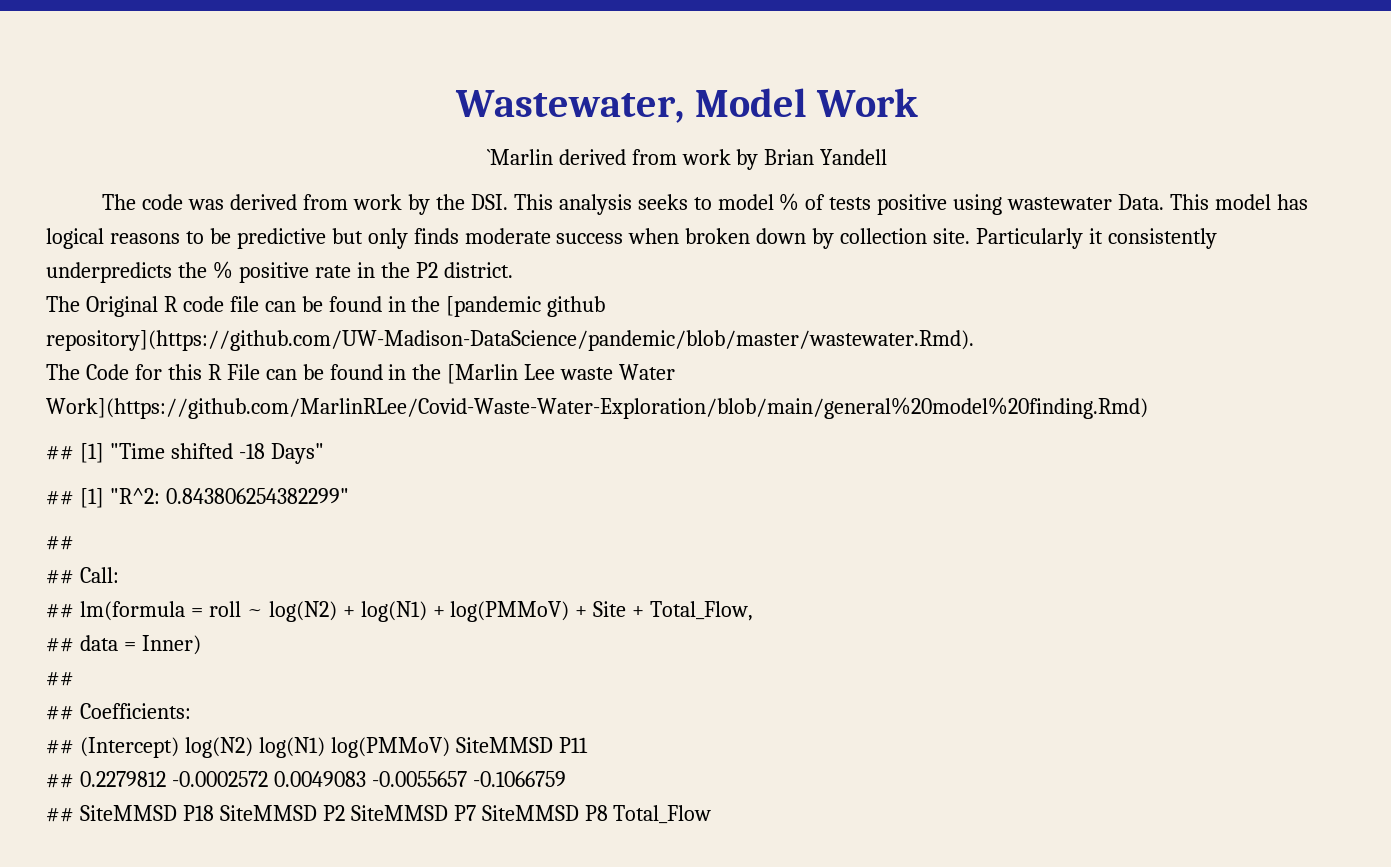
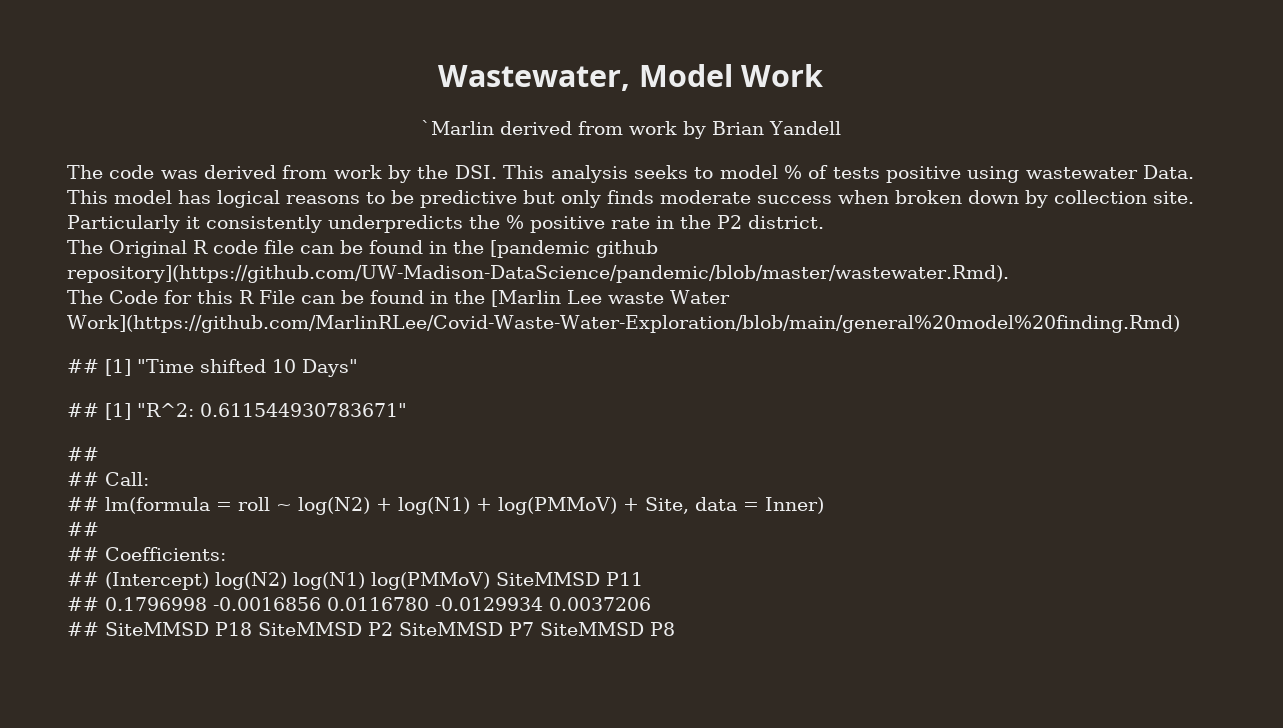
- ## [1] "Time shifted -18 Days"
+ ## [1] "Time shifted 10 Days"
- ## [1] "R^2: 0.843806254382299"
+ ## [1] "R^2: 0.611544930783671"
- ## lm(formula = roll ~ log(N2) + log(N1) + log(PMMoV) + Site + Total_Flow,
- ## data = Inner)
+ ## lm(formula = roll ~ log(N2) + log(N1) + log(PMMoV) + Site, data = Inner)
- ## 0.2279812 -0.0002572 0.0049083 -0.0055657 -0.1066759
+ ## 0.1796998 -0.0016856 0.0116780 -0.0129934 0.0037206
- ## SiteMMSD P18 SiteMMSD P2 SiteMMSD P7 SiteMMSD P8 Total_Flow
+ ## SiteMMSD P18 SiteMMSD P2 SiteMMSD P7 SiteMMSD P8

